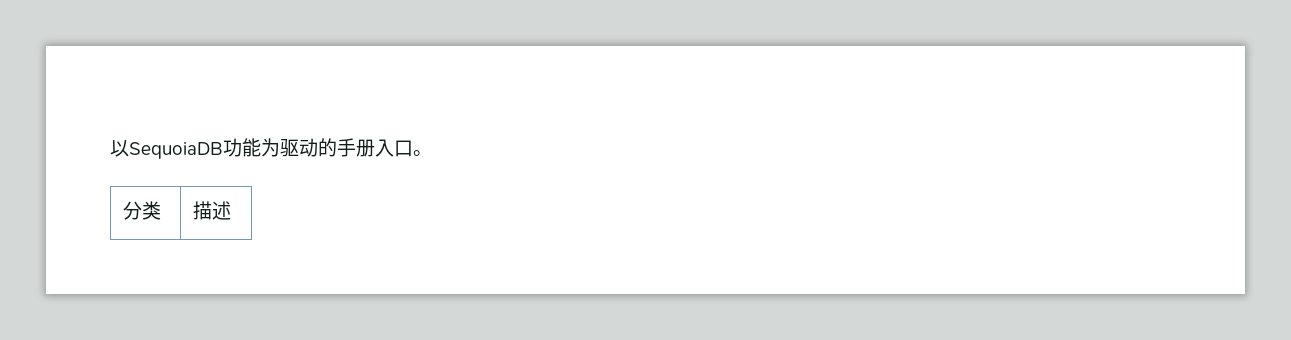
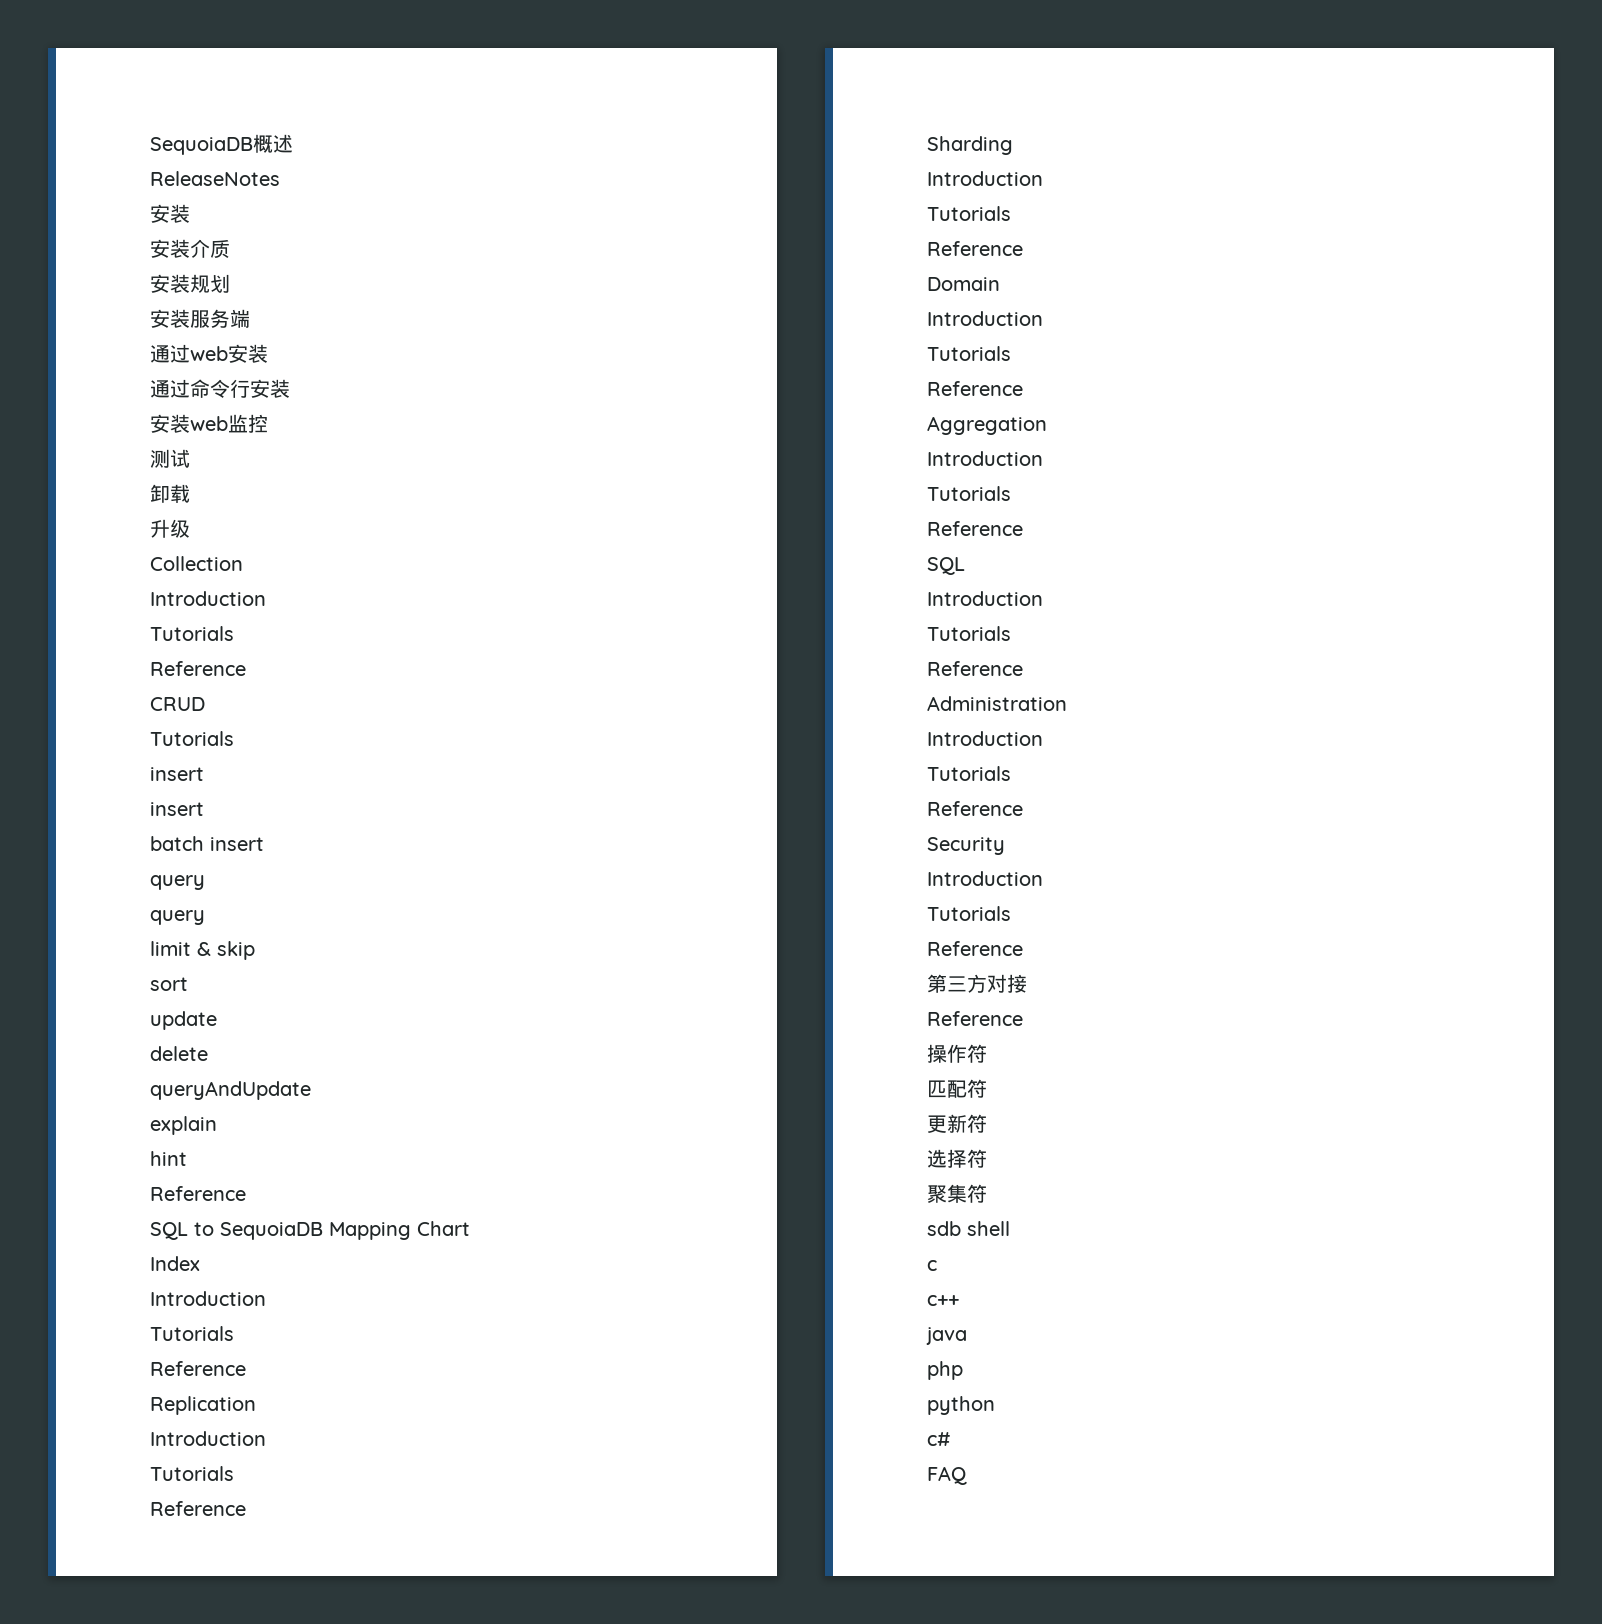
- 以SequoiaDB功能为驱动的手册入口。
- 分类 | 描述
+ SequoiaDB概述
+ ReleaseNotes
+ 安装
+ 安装介质
+ 安装规划
+ 安装服务端
+ 通过web安装
+ 通过命令行安装
+ 安装web监控
+ 测试
+ 卸载
+ 升级
+ Collection
+ Introduction
+ Tutorials
+ Reference
+ CRUD
+ Tutorials
+ insert
+ insert
+ batch insert
+ query
+ query
+ limit & skip
+ sort
+ update
+ delete
+ queryAndUpdate
+ explain
+ hint
+ Reference
+ SQL to SequoiaDB Mapping Chart
+ Index
+ Introduction
+ Tutorials
+ Reference
+ Replication
+ Introduction
+ Tutorials
+ Reference
+ Sharding
+ Introduction
+ Tutorials
+ Reference
+ Domain
+ Introduction
+ Tutorials
+ Reference
+ Aggregation
+ Introduction
+ Tutorials
+ Reference
+ SQL
+ Introduction
+ Tutorials
+ Reference
+ Administration
+ Introduction
+ Tutorials
+ Reference
+ Security
+ Introduction
+ Tutorials
+ Reference
+ 第三方对接
+ Reference
+ 操作符
+ 匹配符
+ 更新符
+ 选择符
+ 聚集符
+ sdb shell
+ c
+ c++
+ java
+ php
+ python
+ c#
+ FAQ

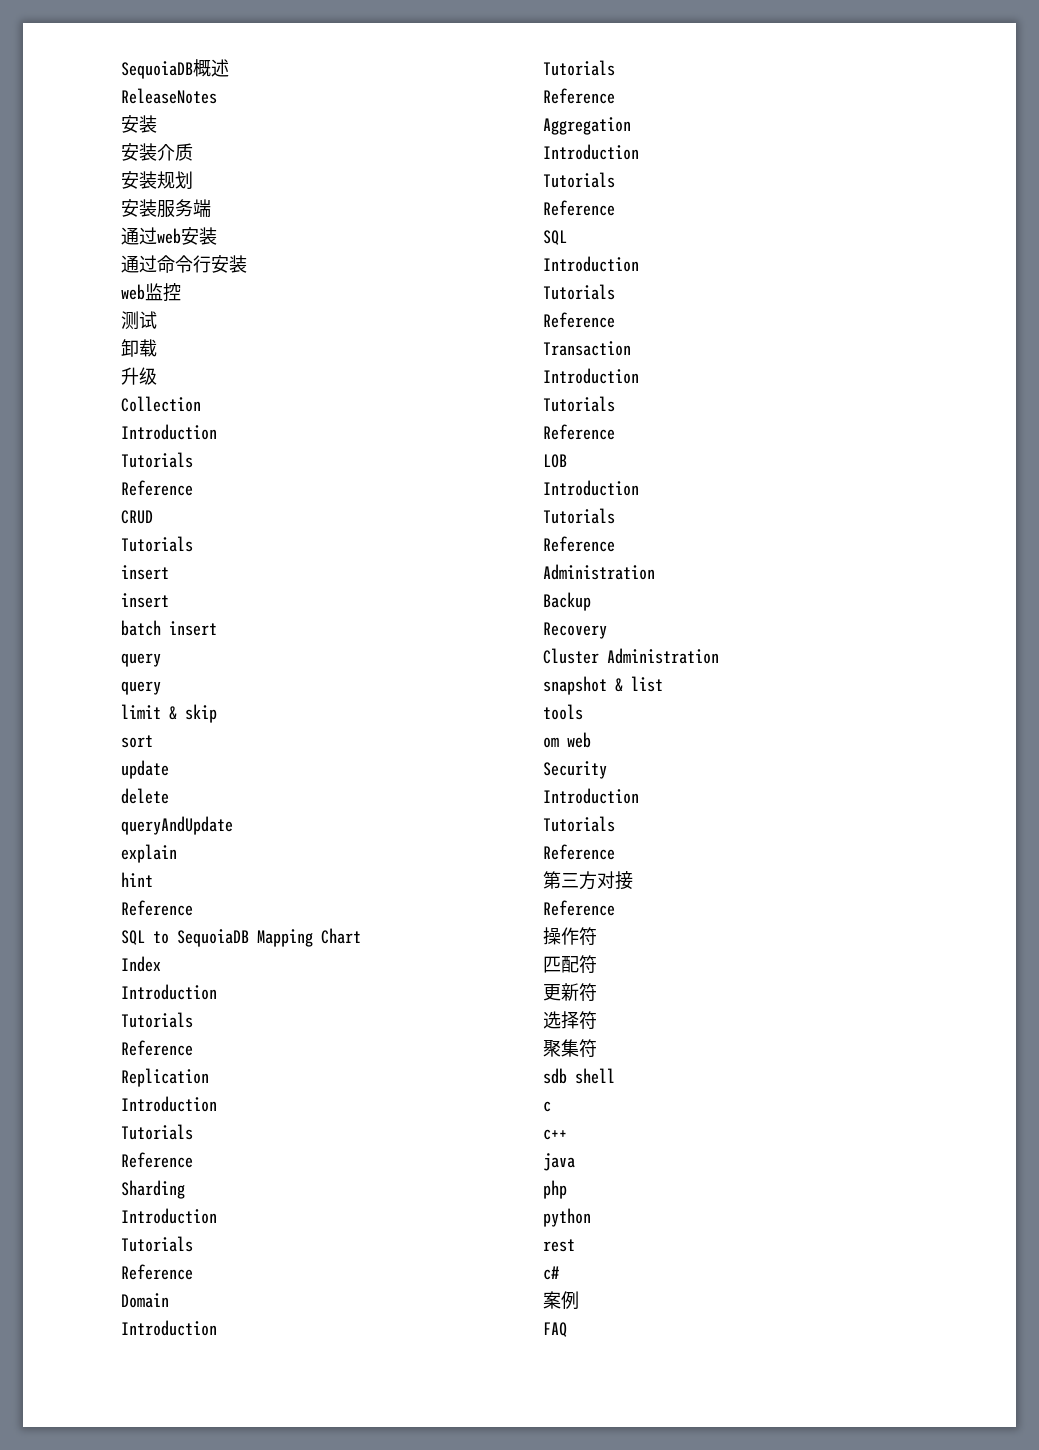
- 安装web监控
+ web监控
- Administration
+ Transaction
  Introduction
  Tutorials
  Reference
+ LOB
+ Introduction
+ Tutorials
+ Reference
+ Administration
+ Backup
+ Recovery
+ Cluster Administration
+ snapshot & list
+ tools
+ om web
+ rest
+ 案例

